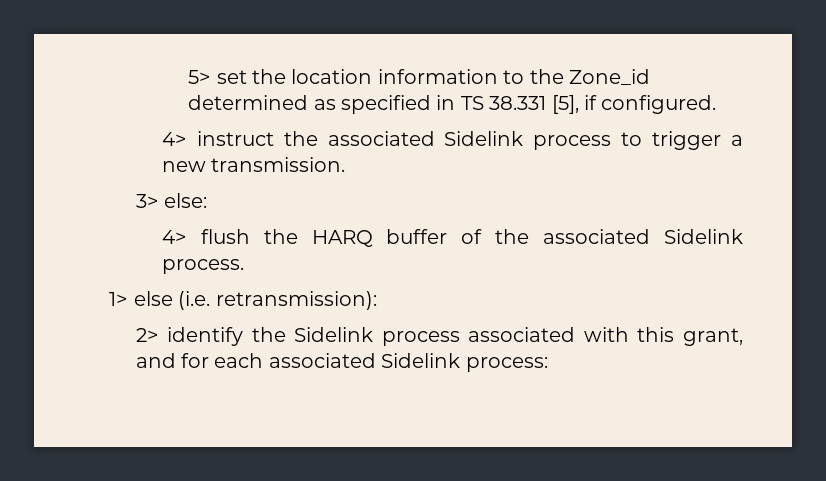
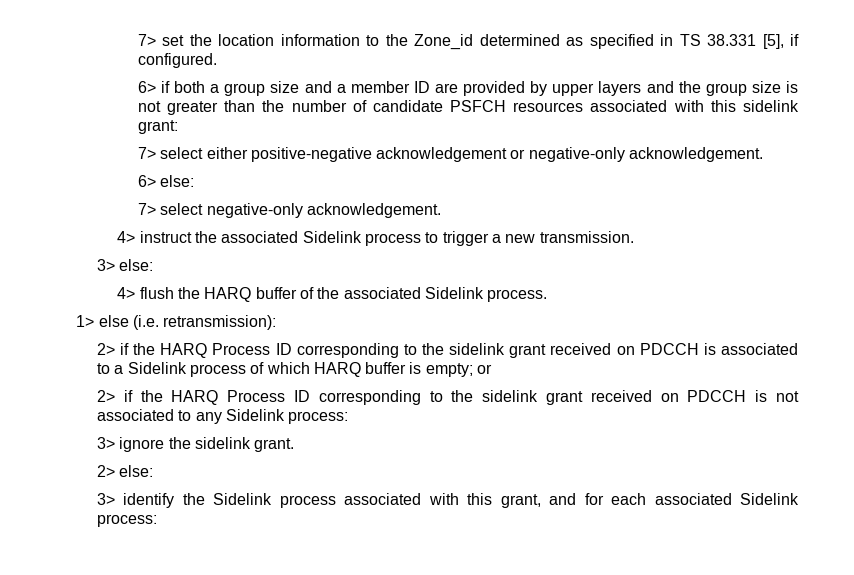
- 5> set the location information to the Zone_id determined as specified in TS 38.331 [5], if configured.
+ 7> set the location information to the Zone_id determined as specified in TS 38.331 [5], if configured.
+ 6> if both a group size and a member ID are provided by upper layers and the group size is not greater than the number of candidate PSFCH resources associated with this sidelink grant:
+ 7> select either positive-negative acknowledgement or negative-only acknowledgement.
+ 6> else:
+ 7> select negative-only acknowledgement.
- 2> identify the Sidelink process associated with this grant, and for each associated Sidelink process:
+ 2> if the HARQ Process ID corresponding to the sidelink grant received on PDCCH is associated to a Sidelink process of which HARQ buffer is empty; or
+ 2> if the HARQ Process ID corresponding to the sidelink grant received on PDCCH is not associated to any Sidelink process:
+ 3> ignore the sidelink grant.
+ 2> else:
+ 3> identify the Sidelink process associated with this grant, and for each associated Sidelink process:

